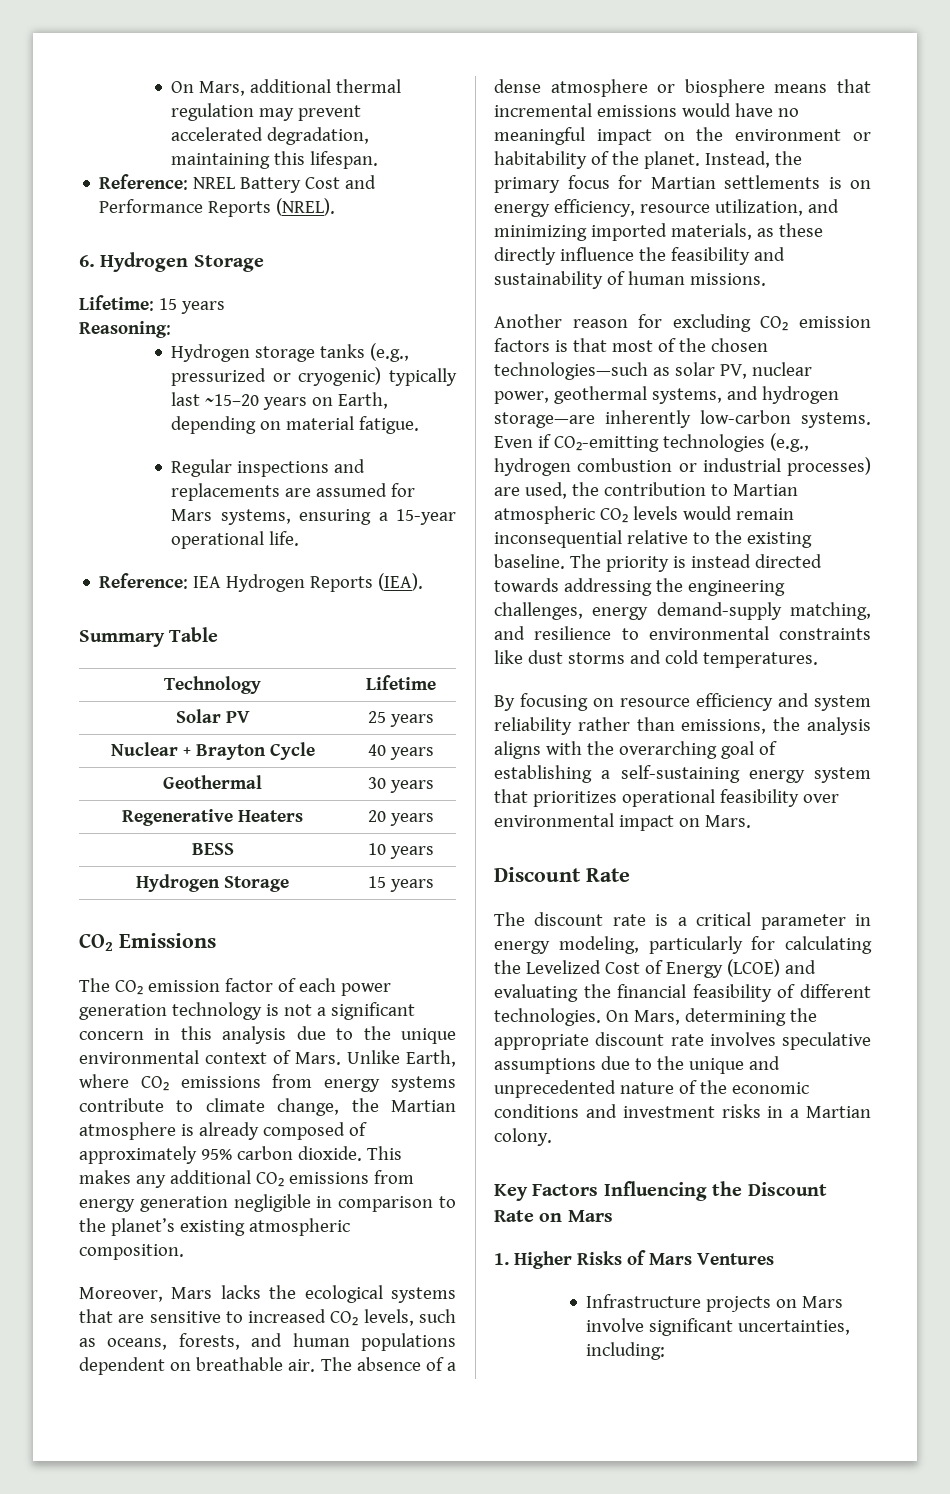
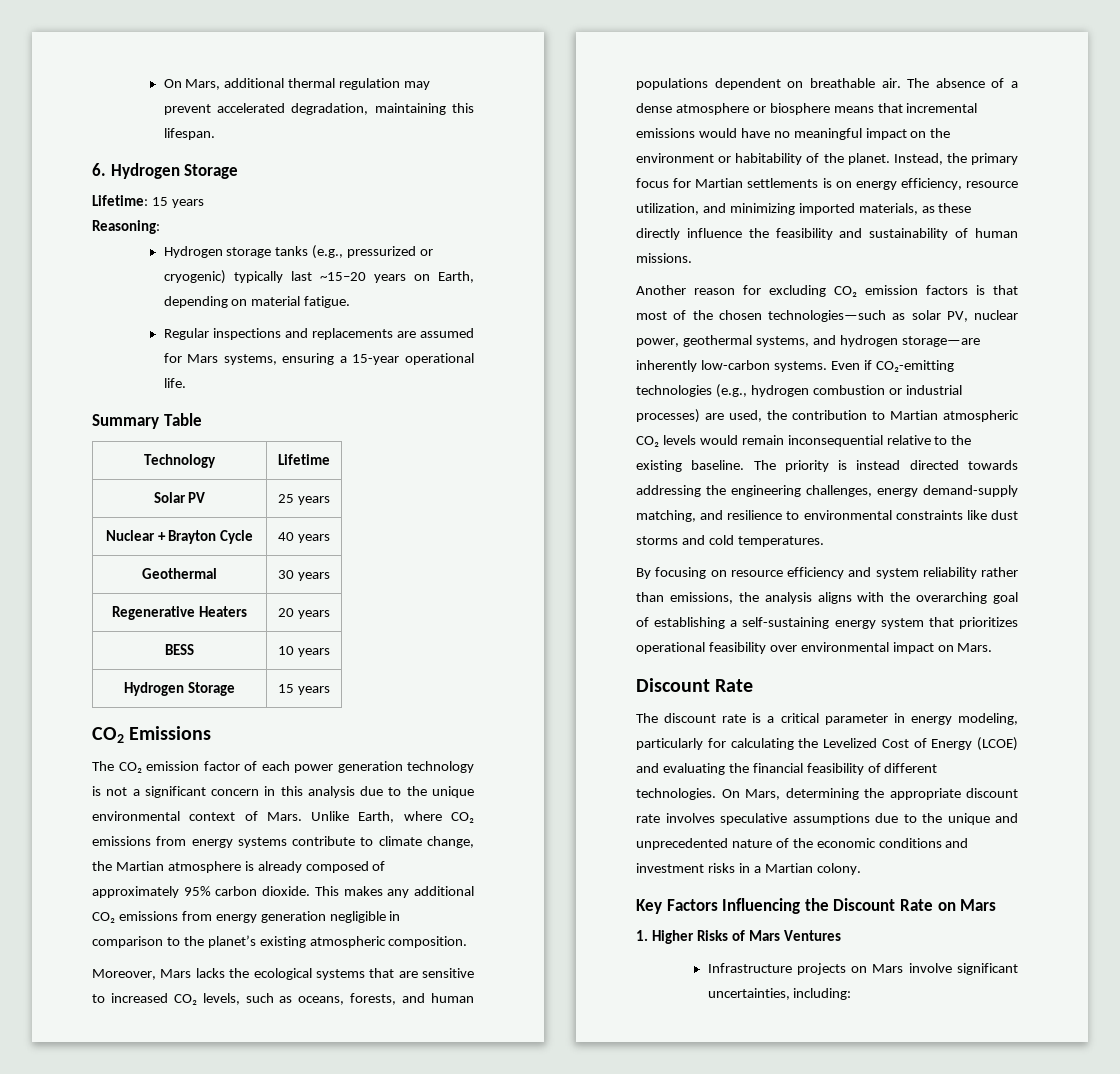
- Reference: NREL Battery Cost and Performance Reports (NREL).
- Reference: IEA Hydrogen Reports (IEA).

